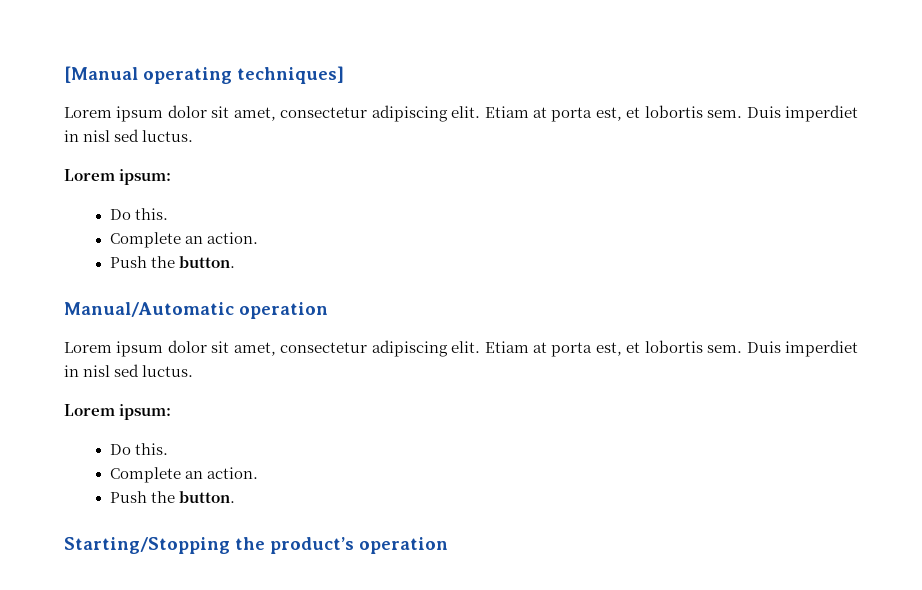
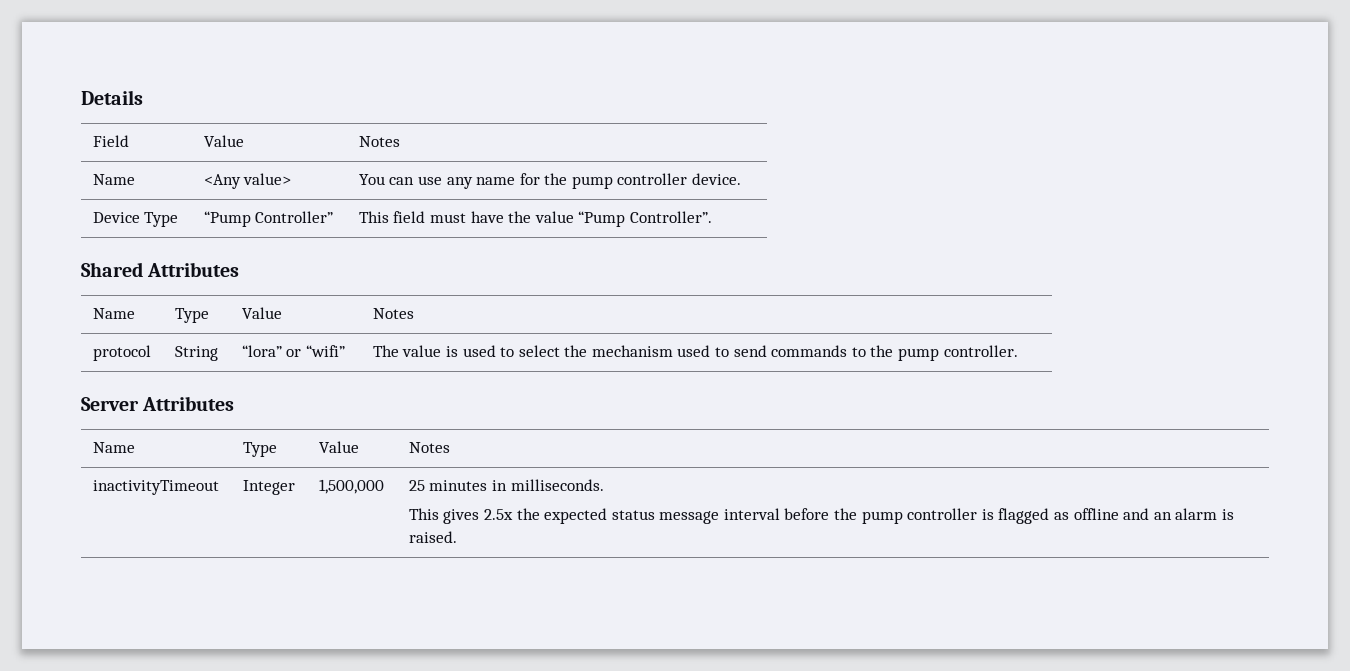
- [Manual operating techniques]
- Lorem ipsum dolor sit amet, consectetur adipiscing elit. Etiam at porta est, et lobortis sem. Duis imperdiet in nisl sed luctus.
- Lorem ipsum:
- Do this.
- Complete an action.
- Push the button.
- Manual/Automatic operation
- Lorem ipsum dolor sit amet, consectetur adipiscing elit. Etiam at porta est, et lobortis sem. Duis imperdiet in nisl sed luctus.
- Lorem ipsum:
- Do this.
- Complete an action.
- Push the button.
- Starting/Stopping the product’s operation
+ Details
+ Field | Value | Notes
+ Name | <Any value> | You can use any name for the pump controller device.
+ Device Type | “Pump Controller” | This field must have the value “Pump Controller”.
+ Shared Attributes
+ Name | Type | Value | Notes
+ protocol | String | “lora” or “wifi” | The value is used to select the mechanism used to send commands to the pump controller.
+ Server Attributes
+ Name | Type | Value | Notes
+ inactivityTimeout | Integer | 1,500,000 | 25 minutes in milliseconds.
+ This gives 2.5x the expected status message interval before the pump controller is flagged as offline and an alarm is raised.

